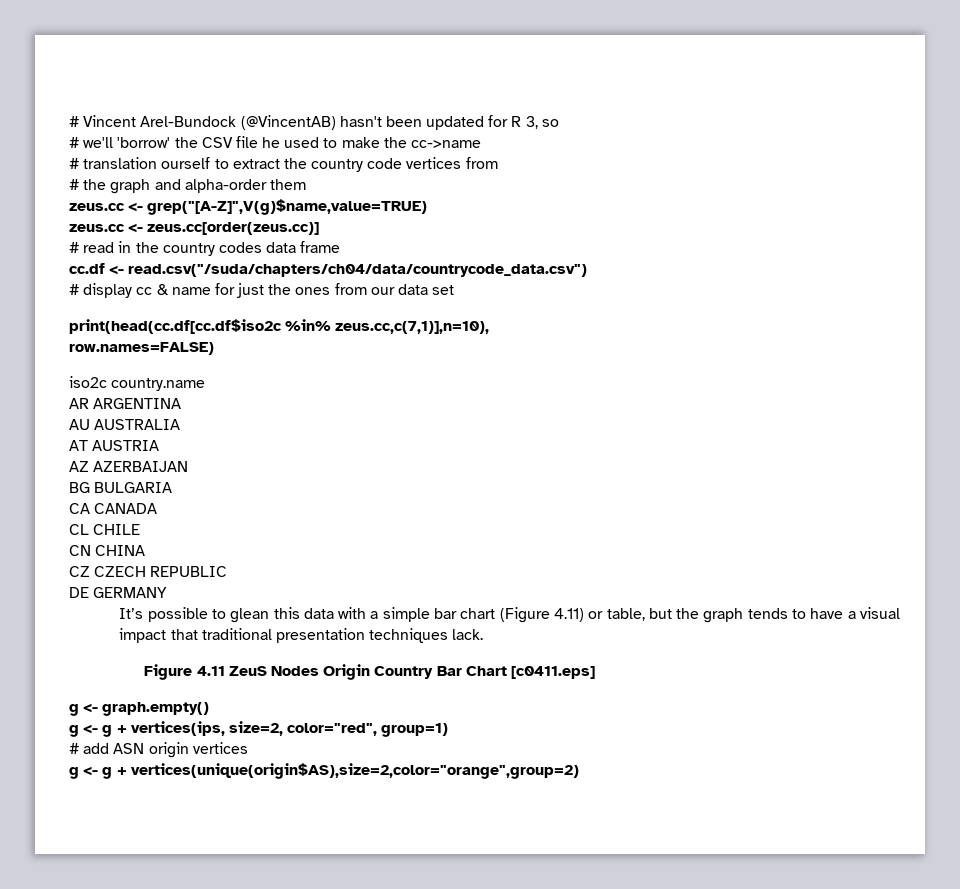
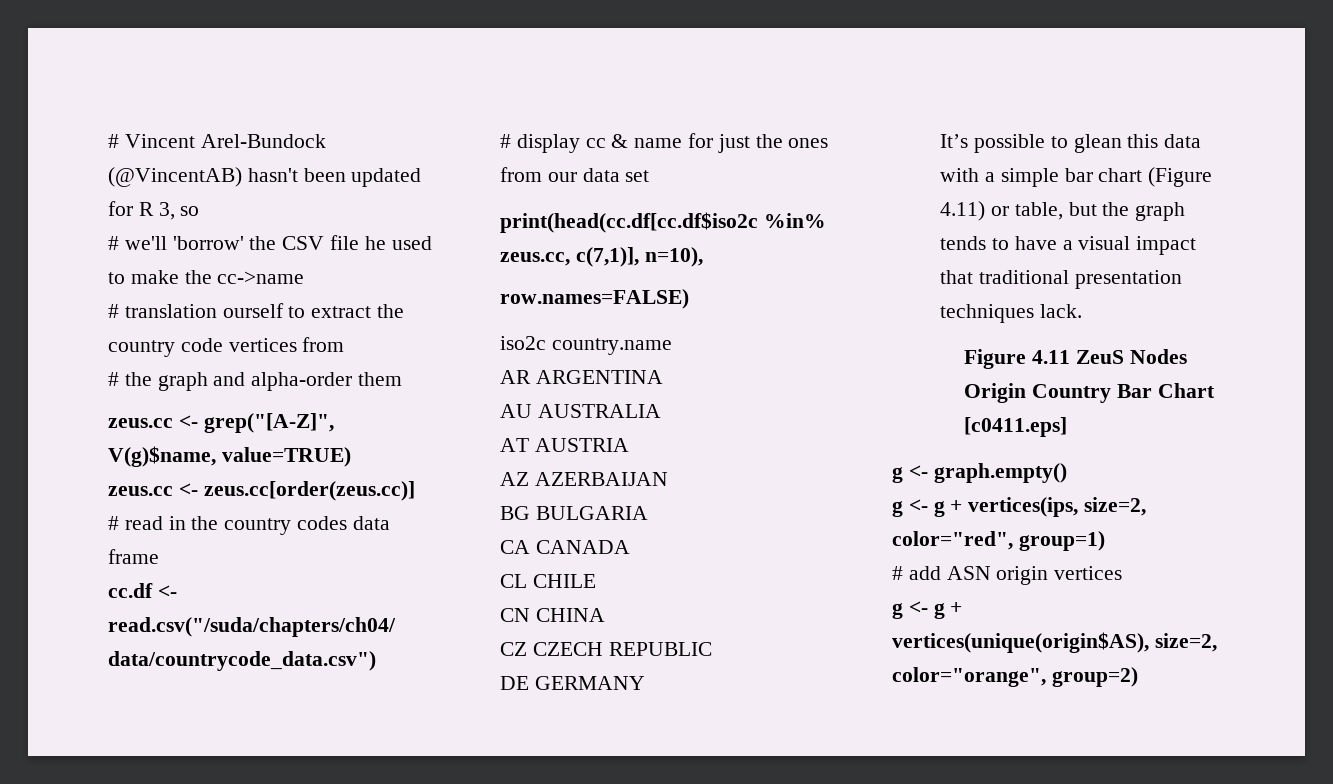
- zeus.cc <- grep("[A-Z]",V(g)$name,value=TRUE)
+ zeus.cc <- grep("[A-Z]", V(g)$name, value=TRUE)
- print(head(cc.df[cc.df$iso2c %in% zeus.cc,c(7,1)],n=10),
+ print(head(cc.df[cc.df$iso2c %in% zeus.cc, c(7,1)], n=10),
- g <- g + vertices(unique(origin$AS),size=2,color="orange",group=2)
+ g <- g + vertices(unique(origin$AS), size=2, color="orange", group=2)

